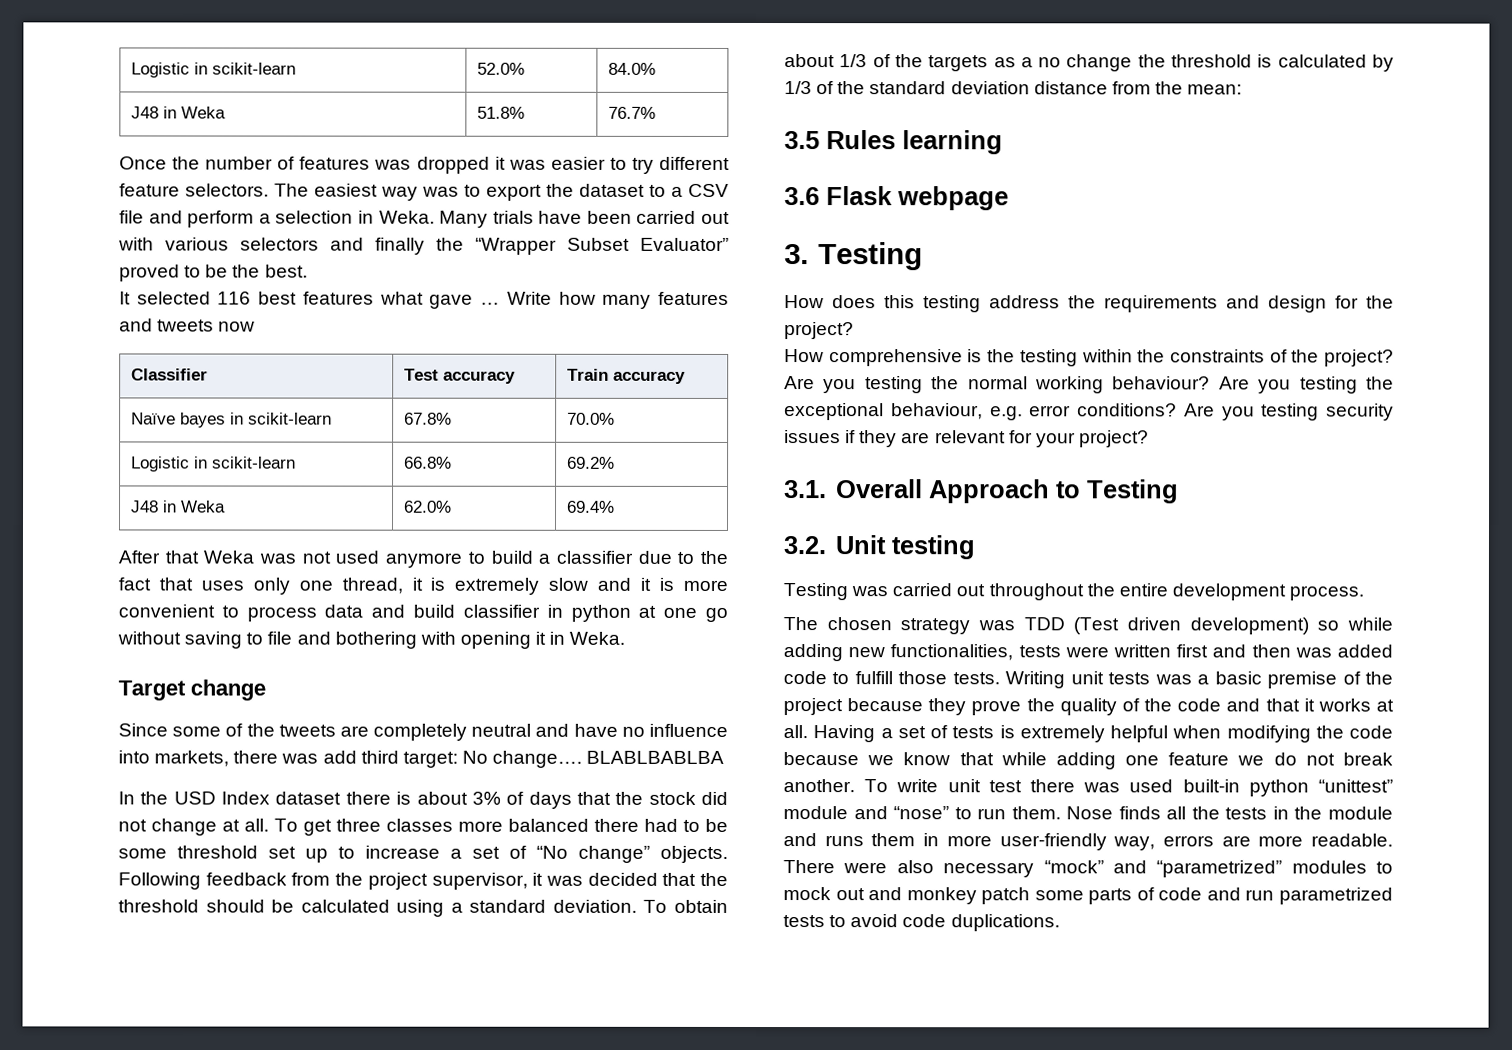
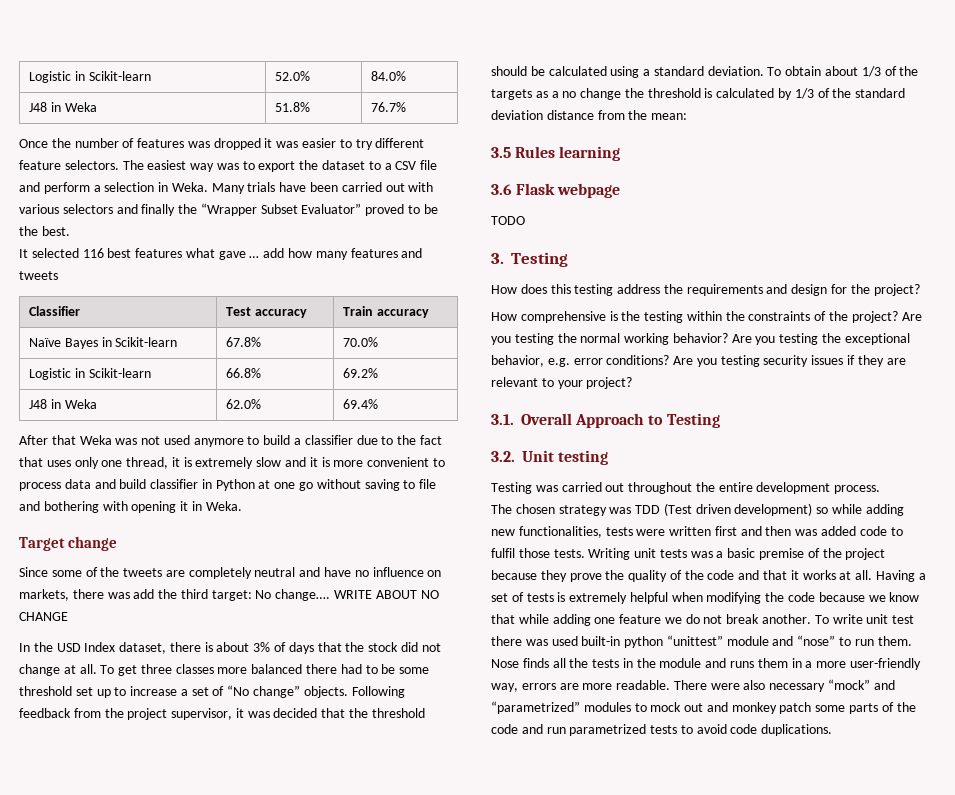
- Logistic in scikit-learn | 52.0% | 84.0%
+ Logistic in Scikit-learn | 52.0% | 84.0%
- It selected 116 best features what gave … Write how many features and tweets now
+ It selected 116 best features what gave … add how many features and tweets
- Naïve bayes in scikit-learn | 67.8% | 70.0%
+ Naïve Bayes in Scikit-learn | 67.8% | 70.0%
- Logistic in scikit-learn | 66.8% | 69.2%
+ Logistic in Scikit-learn | 66.8% | 69.2%
- After that Weka was not used anymore to build a classifier due to the fact that uses only one thread, it is extremely slow and it is more convenient to process data and build classifier in python at one go without saving to file and bothering with opening it in Weka.
+ After that Weka was not used anymore to build a classifier due to the fact that uses only one thread, it is extremely slow and it is more convenient to process data and build classifier in Python at one go without saving to file and bothering with opening it in Weka.
- Since some of the tweets are completely neutral and have no influence into markets, there was add third target: No change….
+ Since some of the tweets are completely neutral and have no influence on markets, there was add the third target: No change….
- BLABLBABLBA
+ WRITE ABOUT NO CHANGE
- In the USD Index dataset there is about 3% of days that the stock did not change at all.
+ In the USD Index dataset, there is about 3% of days that the stock did not change at all.
+ TODO
- Are you testing the normal working behaviour?
+ Are you testing the normal working behavior?
- Are you testing the exceptional behaviour, e.g. error conditions?
+ Are you testing the exceptional behavior, e.g. error conditions?
- Are you testing security issues if they are relevant for your project?
+ Are you testing security issues if they are relevant to your project?
- The chosen strategy was TDD (Test driven development) so while adding new functionalities, tests were written first and then was added code to fulfill those tests.
+ The chosen strategy was TDD (Test driven development) so while adding new functionalities, tests were written first and then was added code to fulfil those tests.
- Nose finds all the tests in the module and runs them in more user-friendly way, errors are more readable.
+ Nose finds all the tests in the module and runs them in a more user-friendly way, errors are more readable.
- There were also necessary “mock” and “parametrized” modules to mock out and monkey patch some parts of code and run parametrized tests to avoid code duplications.
+ There were also necessary “mock” and “parametrized” modules to mock out and monkey patch some parts of the code and run parametrized tests to avoid code duplications.

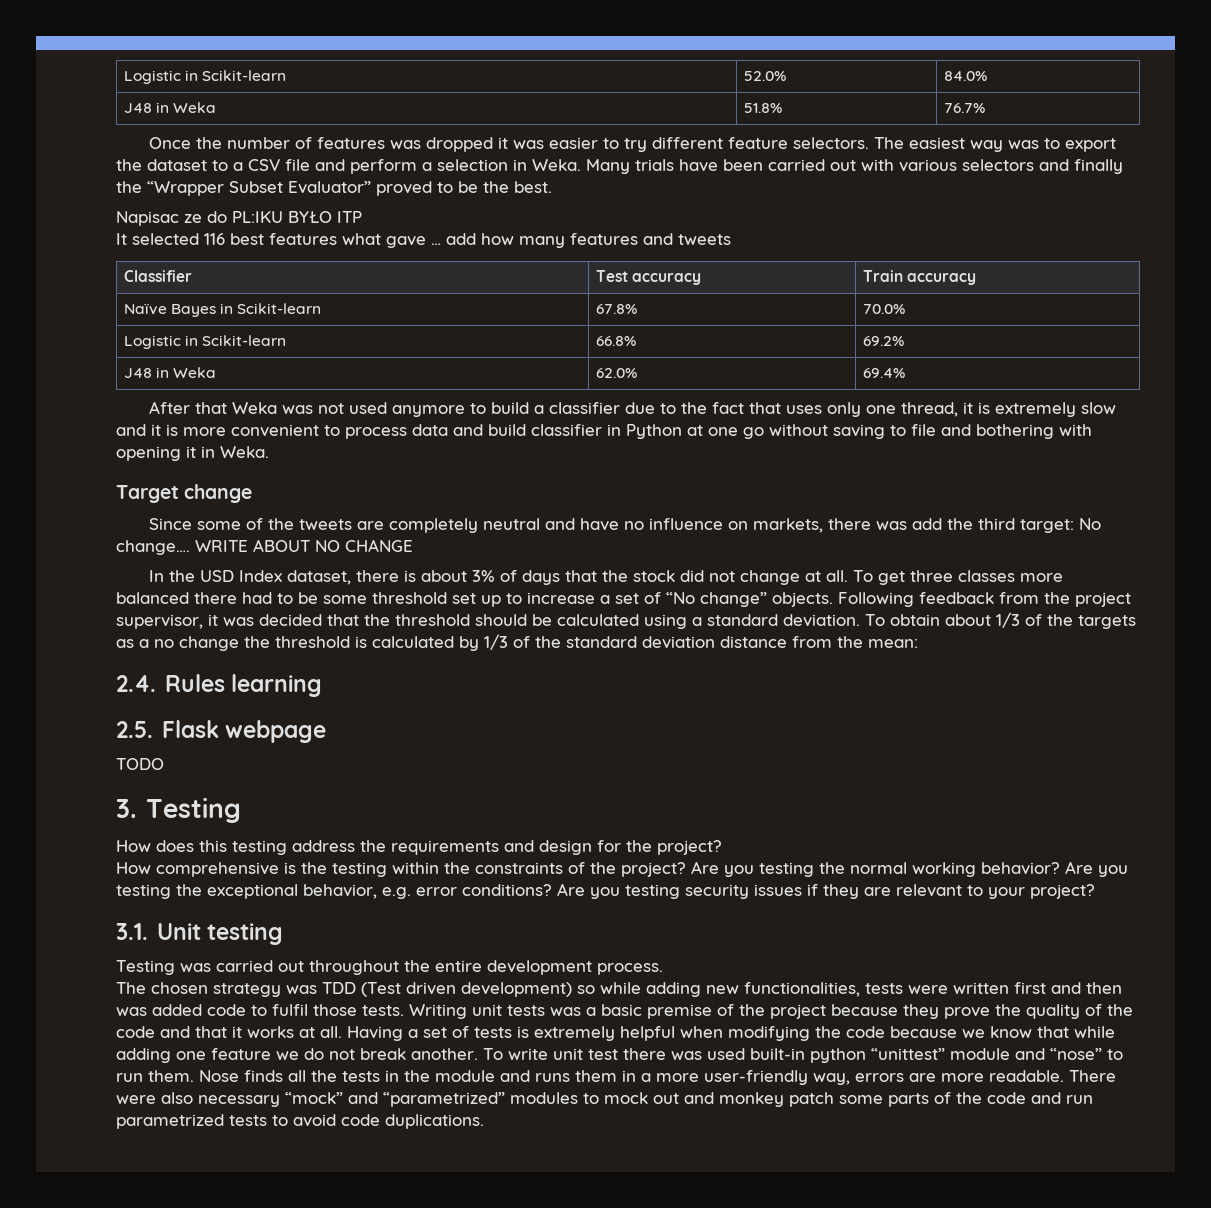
+ Napisac ze do PL:IKU BYŁO ITP
- 3.5 Rules learning
+ 2.4. Rules learning
- 3.6 Flask webpage
+ 2.5. Flask webpage
- 3.1. Overall Approach to Testing
- 3.2. Unit testing
+ 3.1. Unit testing

